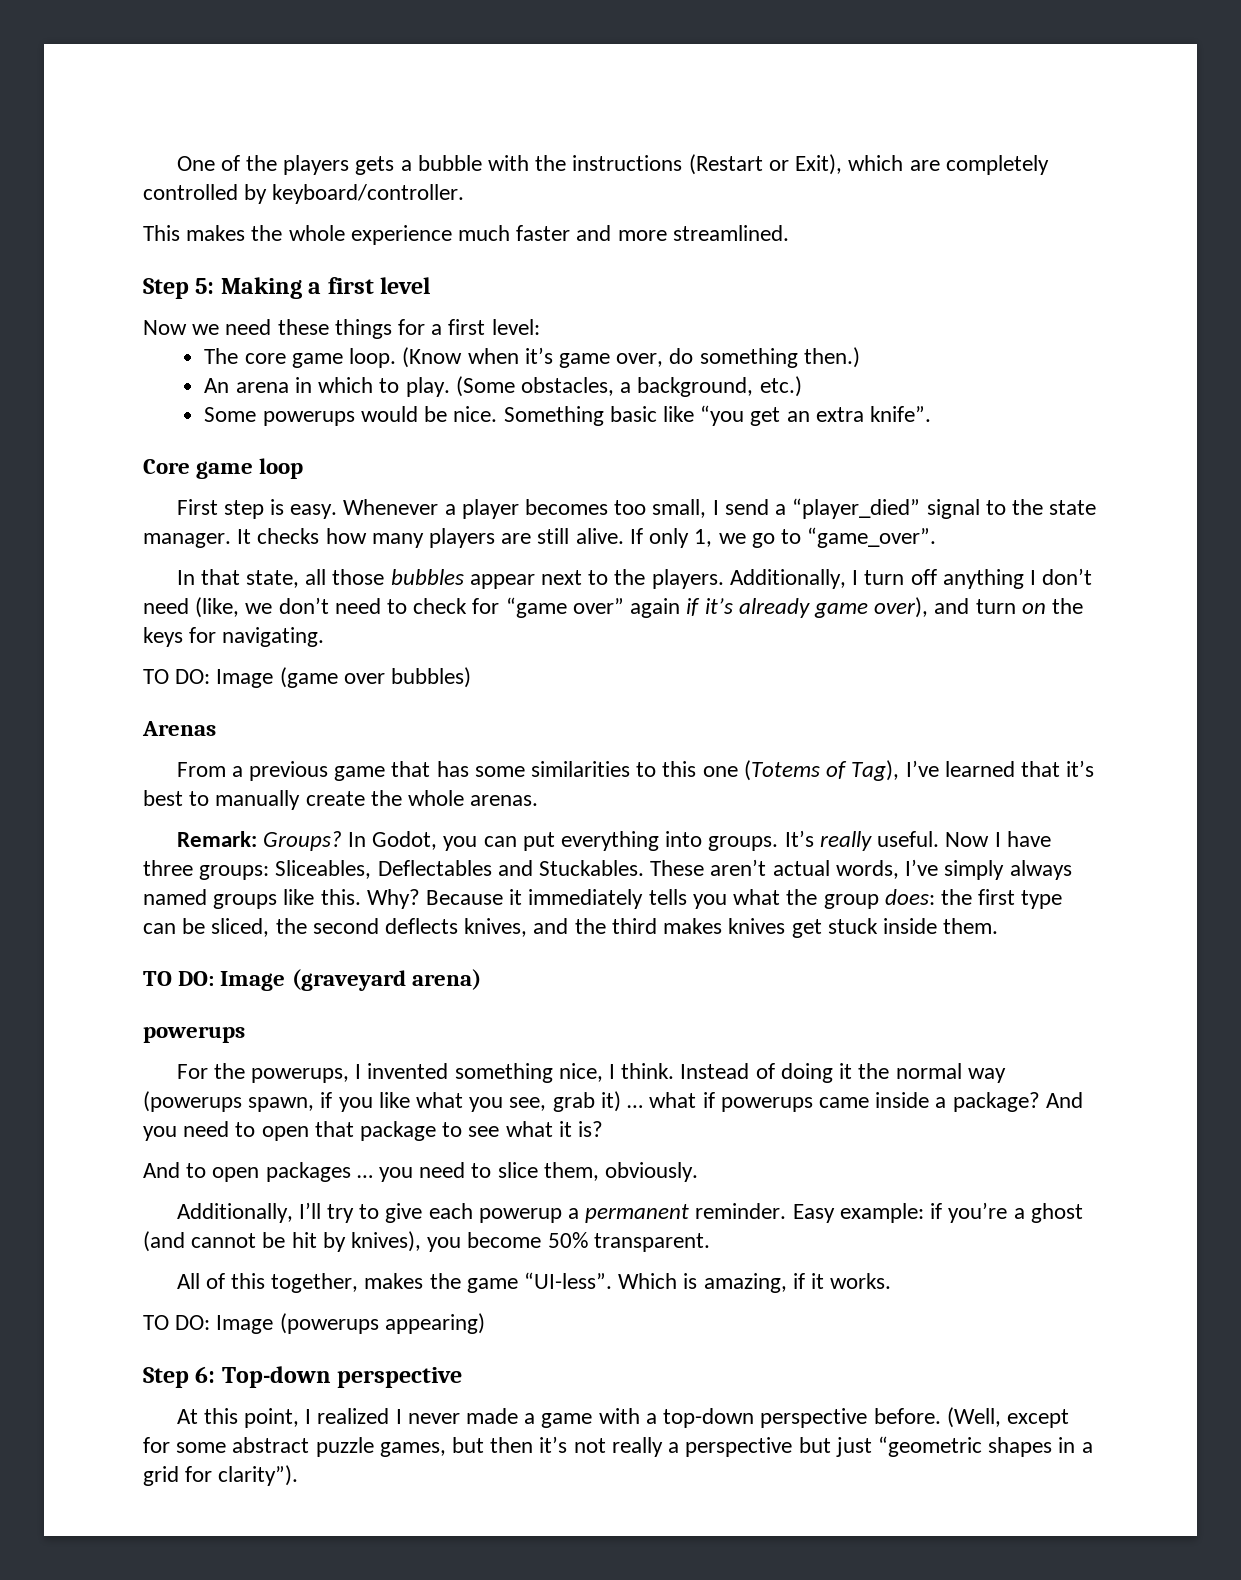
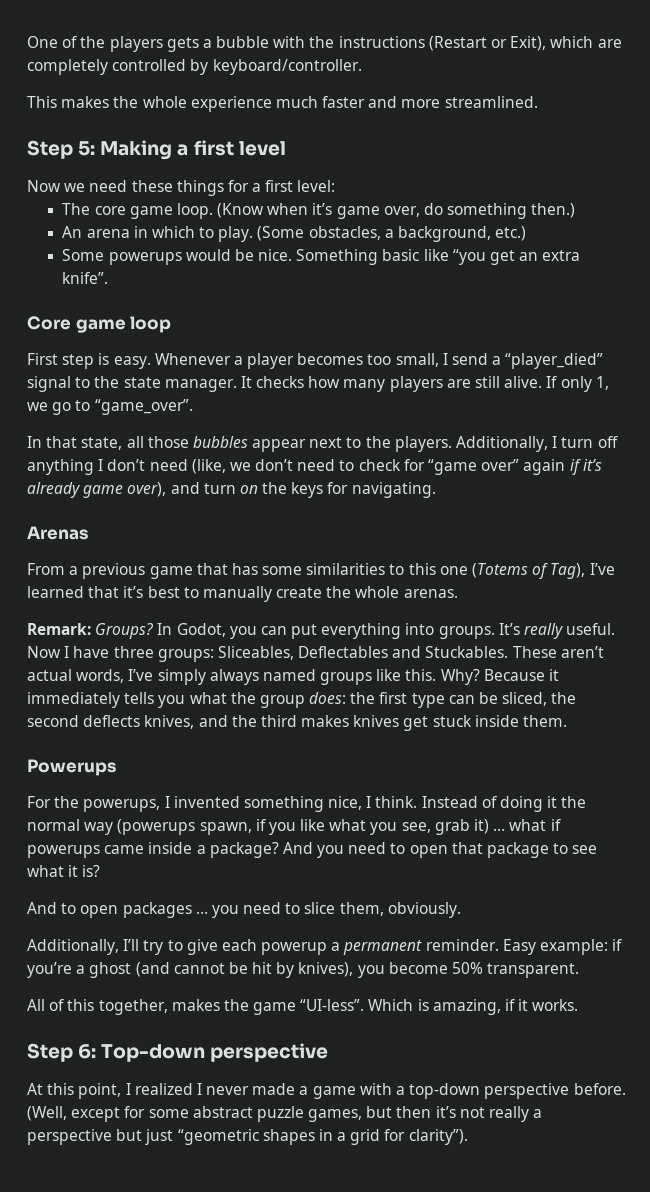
- TO DO: Image (game over bubbles)
- TO DO: Image (graveyard arena)
- powerups
+ Powerups
- TO DO: Image (powerups appearing)

